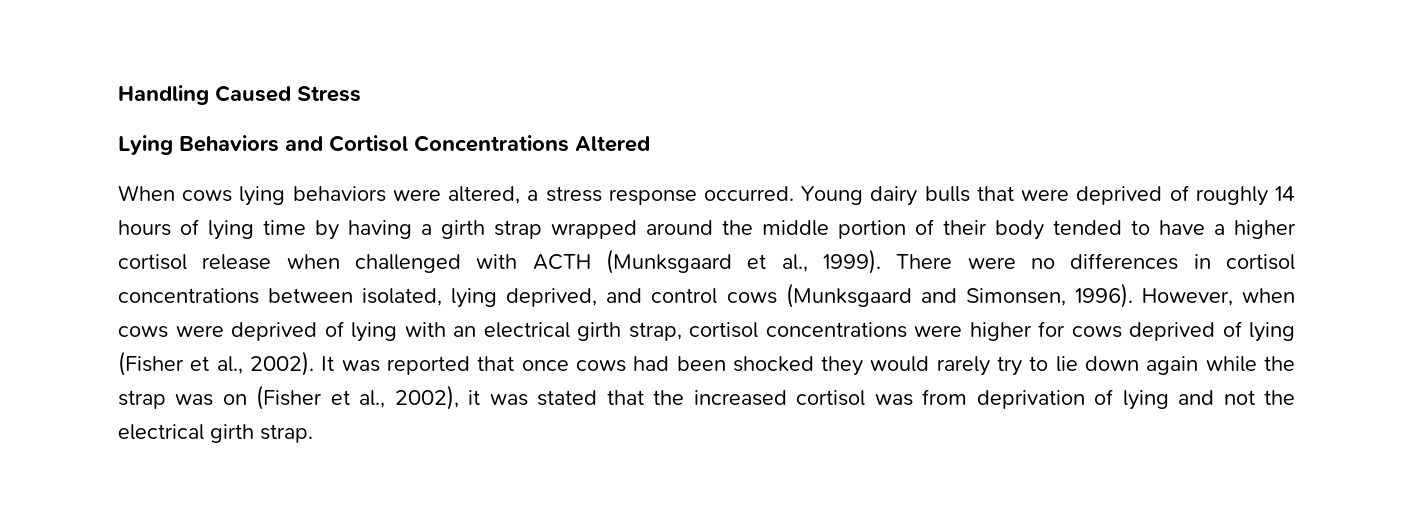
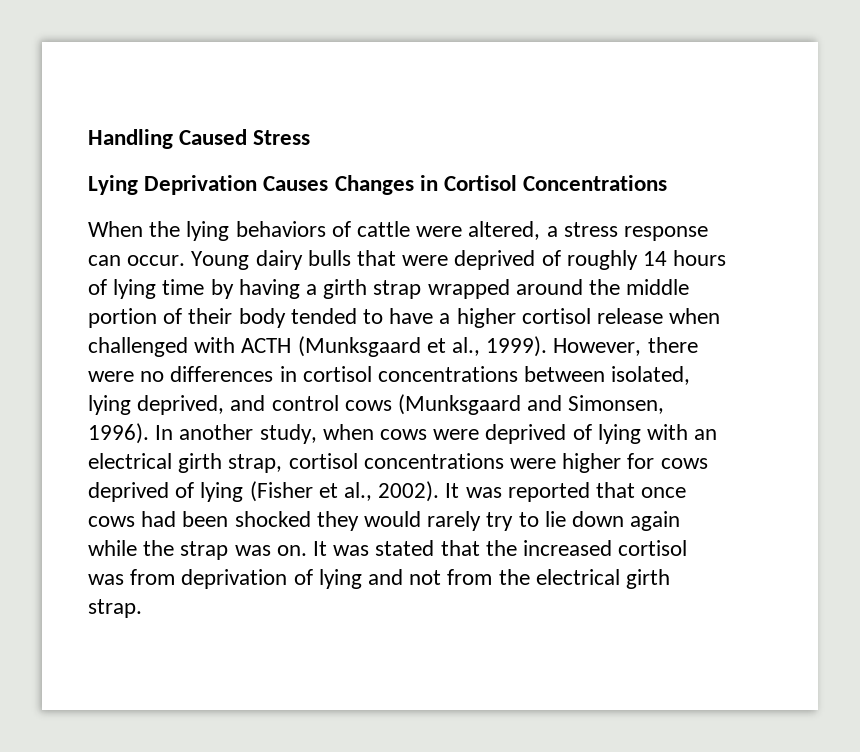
- Lying Behaviors and Cortisol Concentrations Altered
+ Lying Deprivation Causes Changes in Cortisol Concentrations
- When cows lying behaviors were altered, a stress response occurred.
+ When the lying behaviors of cattle were altered, a stress response can occur.
- There were no differences in cortisol concentrations between isolated, lying deprived, and control cows (Munksgaard and Simonsen, 1996).
+ However, there were no differences in cortisol concentrations between isolated, lying deprived, and control cows (Munksgaard and Simonsen, 1996).
- However, when cows were deprived of lying with an electrical girth strap, cortisol concentrations were higher for cows deprived of lying (Fisher et al., 2002).
+ In another study, when cows were deprived of lying with an electrical girth strap, cortisol concentrations were higher for cows deprived of lying (Fisher et al., 2002).
- It was reported that once cows had been shocked they would rarely try to lie down again while the strap was on (Fisher et al., 2002), it was stated that the increased cortisol was from deprivation of lying and not the electrical girth strap.
+ It was reported that once cows had been shocked they would rarely try to lie down again while the strap was on. It was stated that the increased cortisol was from deprivation of lying and not from the electrical girth strap.

